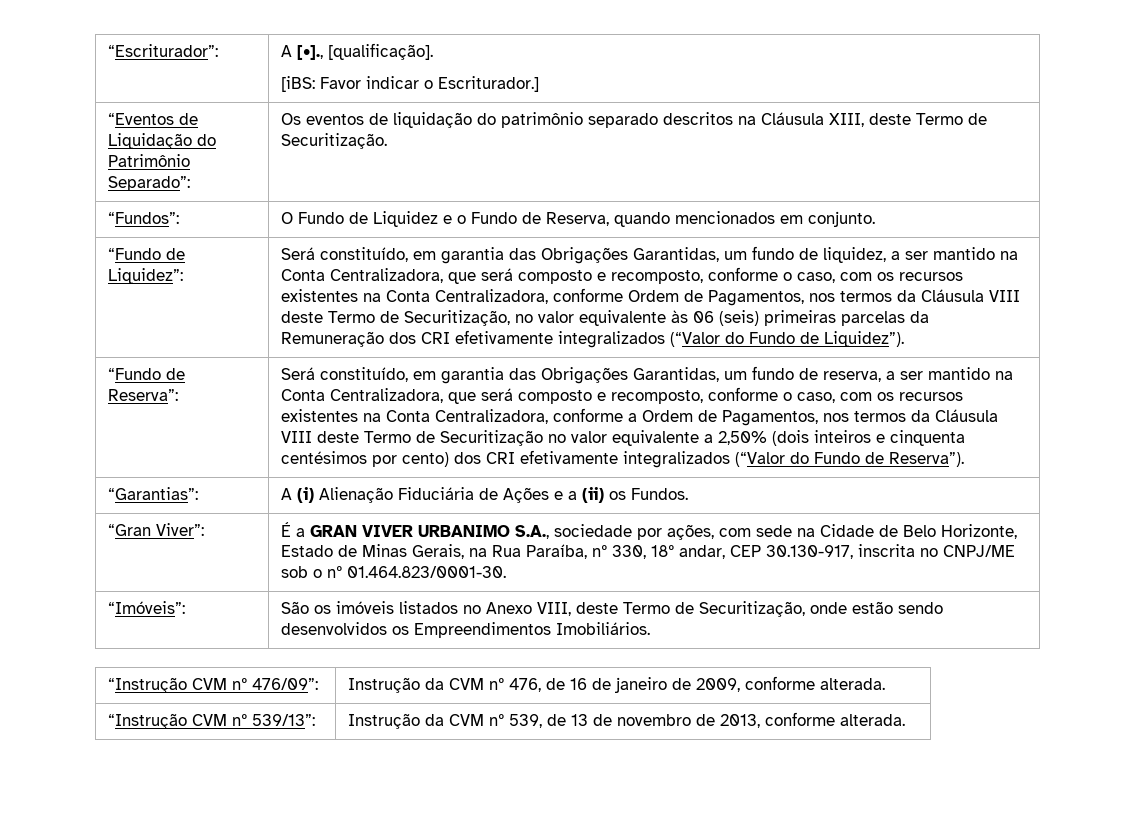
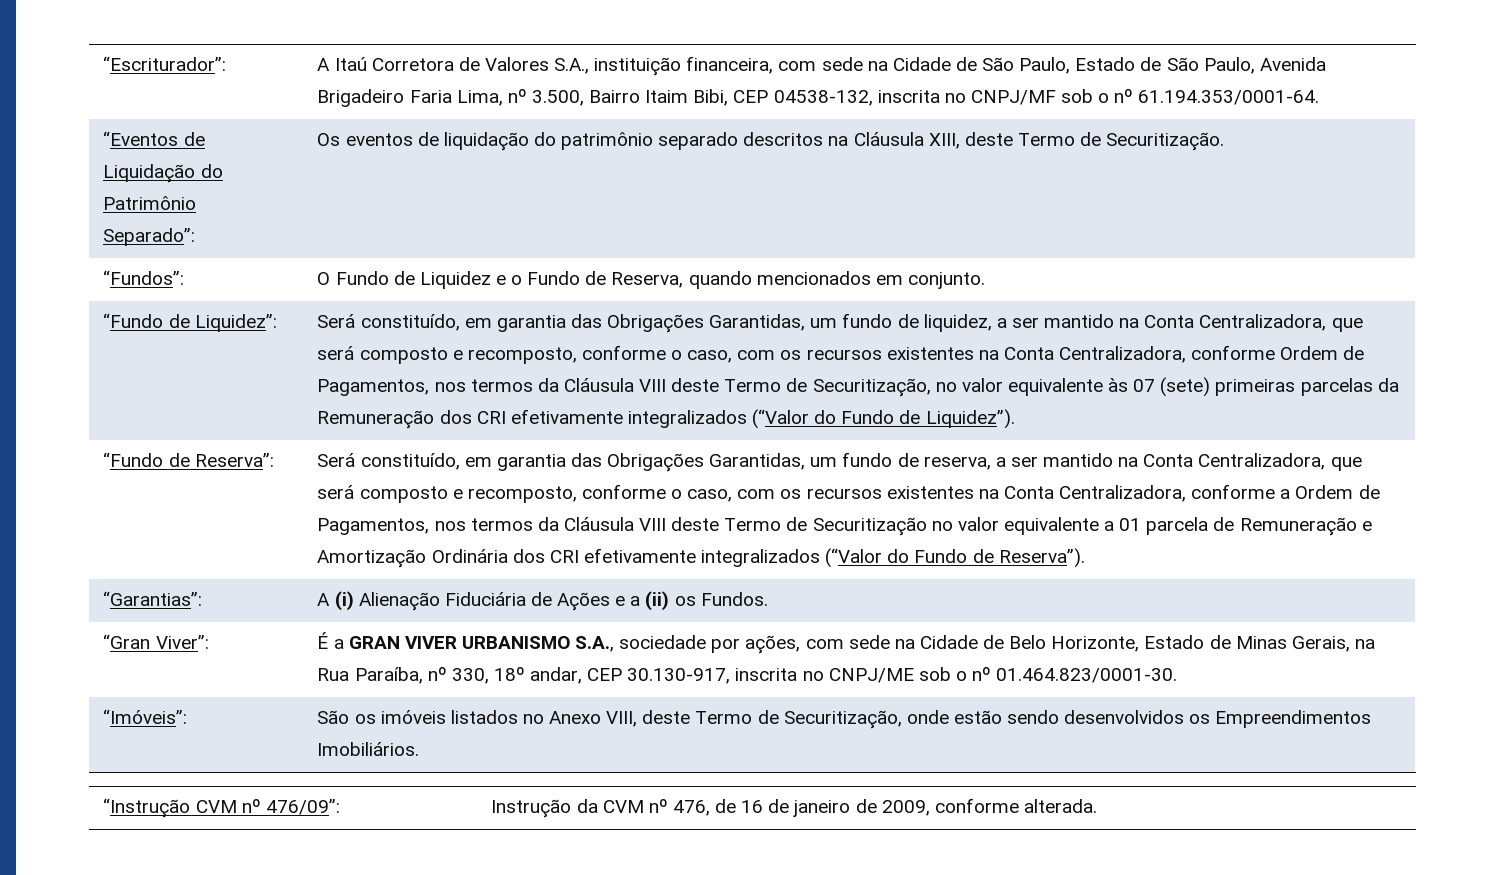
- “Escriturador”: | A [•]., [qualificação].
- [iBS: Favor indicar o Escriturador.]
+ “Escriturador”: | A Itaú Corretora de Valores S.A., instituição financeira, com sede na Cidade de São Paulo, Estado de São Paulo, Avenida Brigadeiro Faria Lima, nº 3.500, Bairro Itaim Bibi, CEP 04538-132, inscrita no CNPJ/MF sob o nº 61.194.353/0001-64.
- Será constituído, em garantia das Obrigações Garantidas, um fundo de liquidez, a ser mantido na Conta Centralizadora, que será composto e recomposto, conforme o caso, com os recursos existentes na Conta Centralizadora, conforme Ordem de Pagamentos, nos termos da Cláusula VIII deste Termo de Securitização, no valor equivalente às 06 (seis) primeiras parcelas da Remuneração dos CRI efetivamente integralizados (“Valor do Fundo de Liquidez”).
+ Será constituído, em garantia das Obrigações Garantidas, um fundo de liquidez, a ser mantido na Conta Centralizadora, que será composto e recomposto, conforme o caso, com os recursos existentes na Conta Centralizadora, conforme Ordem de Pagamentos, nos termos da Cláusula VIII deste Termo de Securitização, no valor equivalente às 07 (sete) primeiras parcelas da Remuneração dos CRI efetivamente integralizados (“Valor do Fundo de Liquidez”).
- Será constituído, em garantia das Obrigações Garantidas, um fundo de reserva, a ser mantido na Conta Centralizadora, que será composto e recomposto, conforme o caso, com os recursos existentes na Conta Centralizadora, conforme a Ordem de Pagamentos, nos termos da Cláusula VIII deste Termo de Securitização no valor equivalente a 2,50% (dois inteiros e cinquenta centésimos por cento) dos CRI efetivamente integralizados (“Valor do Fundo de Reserva”).
+ Será constituído, em garantia das Obrigações Garantidas, um fundo de reserva, a ser mantido na Conta Centralizadora, que será composto e recomposto, conforme o caso, com os recursos existentes na Conta Centralizadora, conforme a Ordem de Pagamentos, nos termos da Cláusula VIII deste Termo de Securitização no valor equivalente a 01 parcela de Remuneração e Amortização Ordinária dos CRI efetivamente integralizados (“Valor do Fundo de Reserva”).
- “Gran Viver”: | É a GRAN VIVER URBANIMO S.A., sociedade por ações, com sede na Cidade de Belo Horizonte, Estado de Minas Gerais, na Rua Paraíba, nº 330, 18º andar, CEP 30.130-917, inscrita no CNPJ/ME sob o nº 01.464.823/0001-30.
+ “Gran Viver”: | É a GRAN VIVER URBANISMO S.A., sociedade por ações, com sede na Cidade de Belo Horizonte, Estado de Minas Gerais, na Rua Paraíba, nº 330, 18º andar, CEP 30.130-917, inscrita no CNPJ/ME sob o nº 01.464.823/0001-30.
- “Instrução CVM nº 539/13”: | Instrução da CVM nº 539, de 13 de novembro de 2013, conforme alterada.

